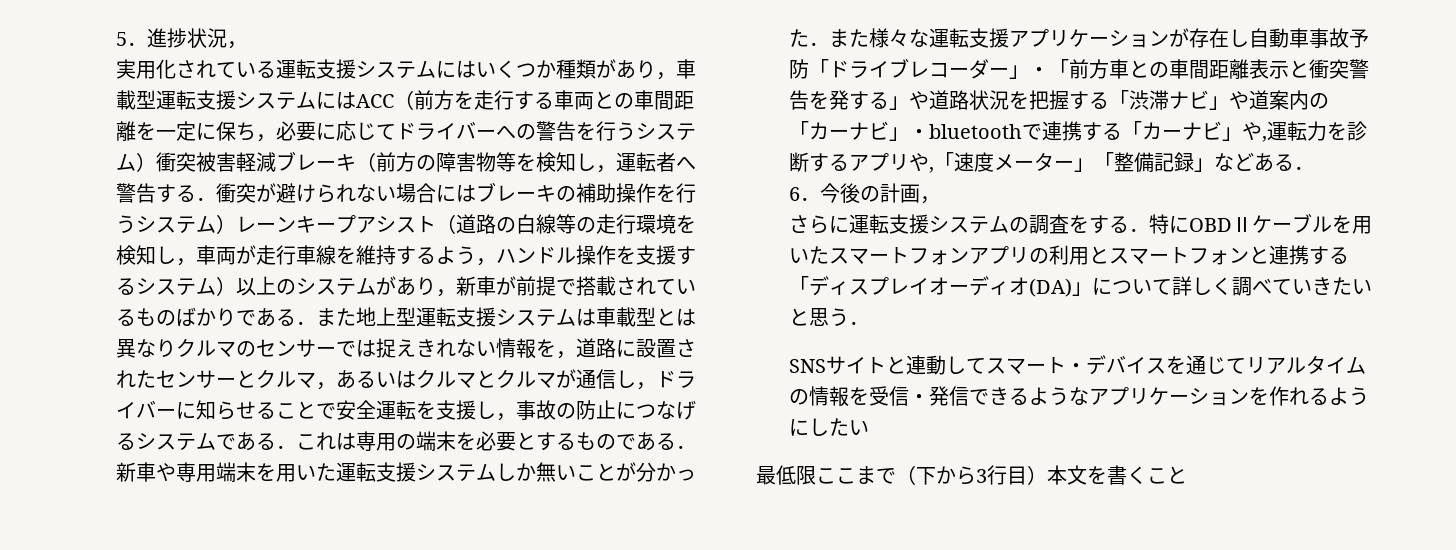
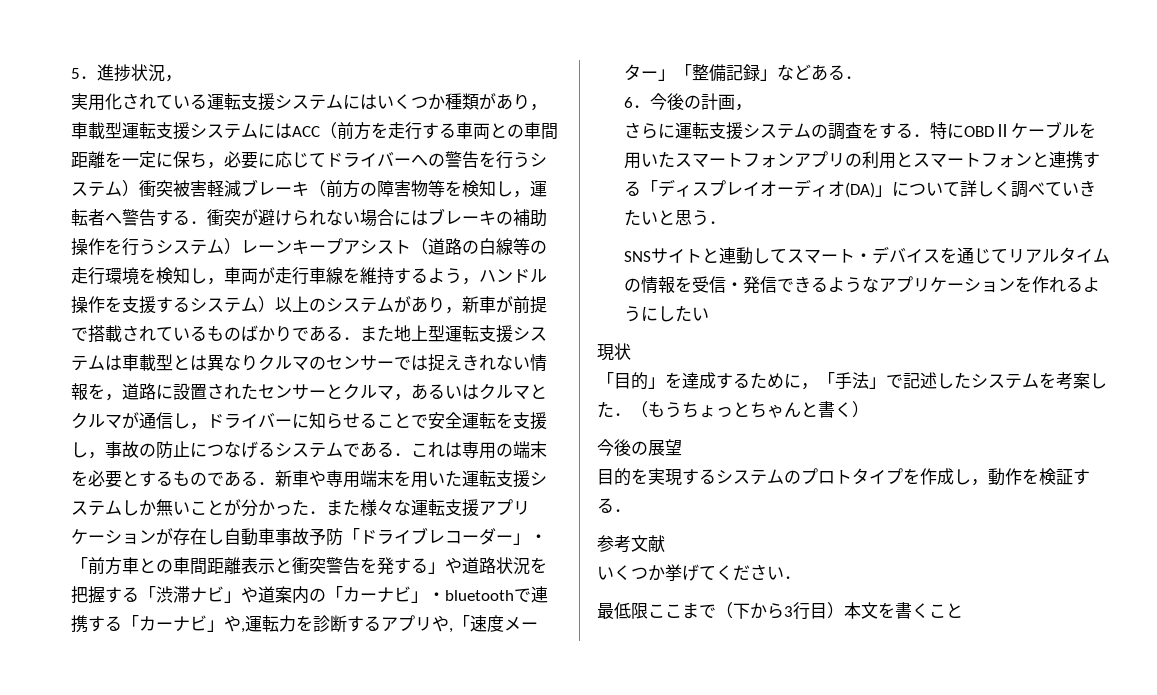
+ 現状
+ 「目的」を達成するために，「手法」で記述したシステムを考案した．（もうちょっとちゃんと書く）
+ 今後の展望
+ 目的を実現するシステムのプロトタイプを作成し，動作を検証する．
+ 参考文献
+ いくつか挙げてください．

